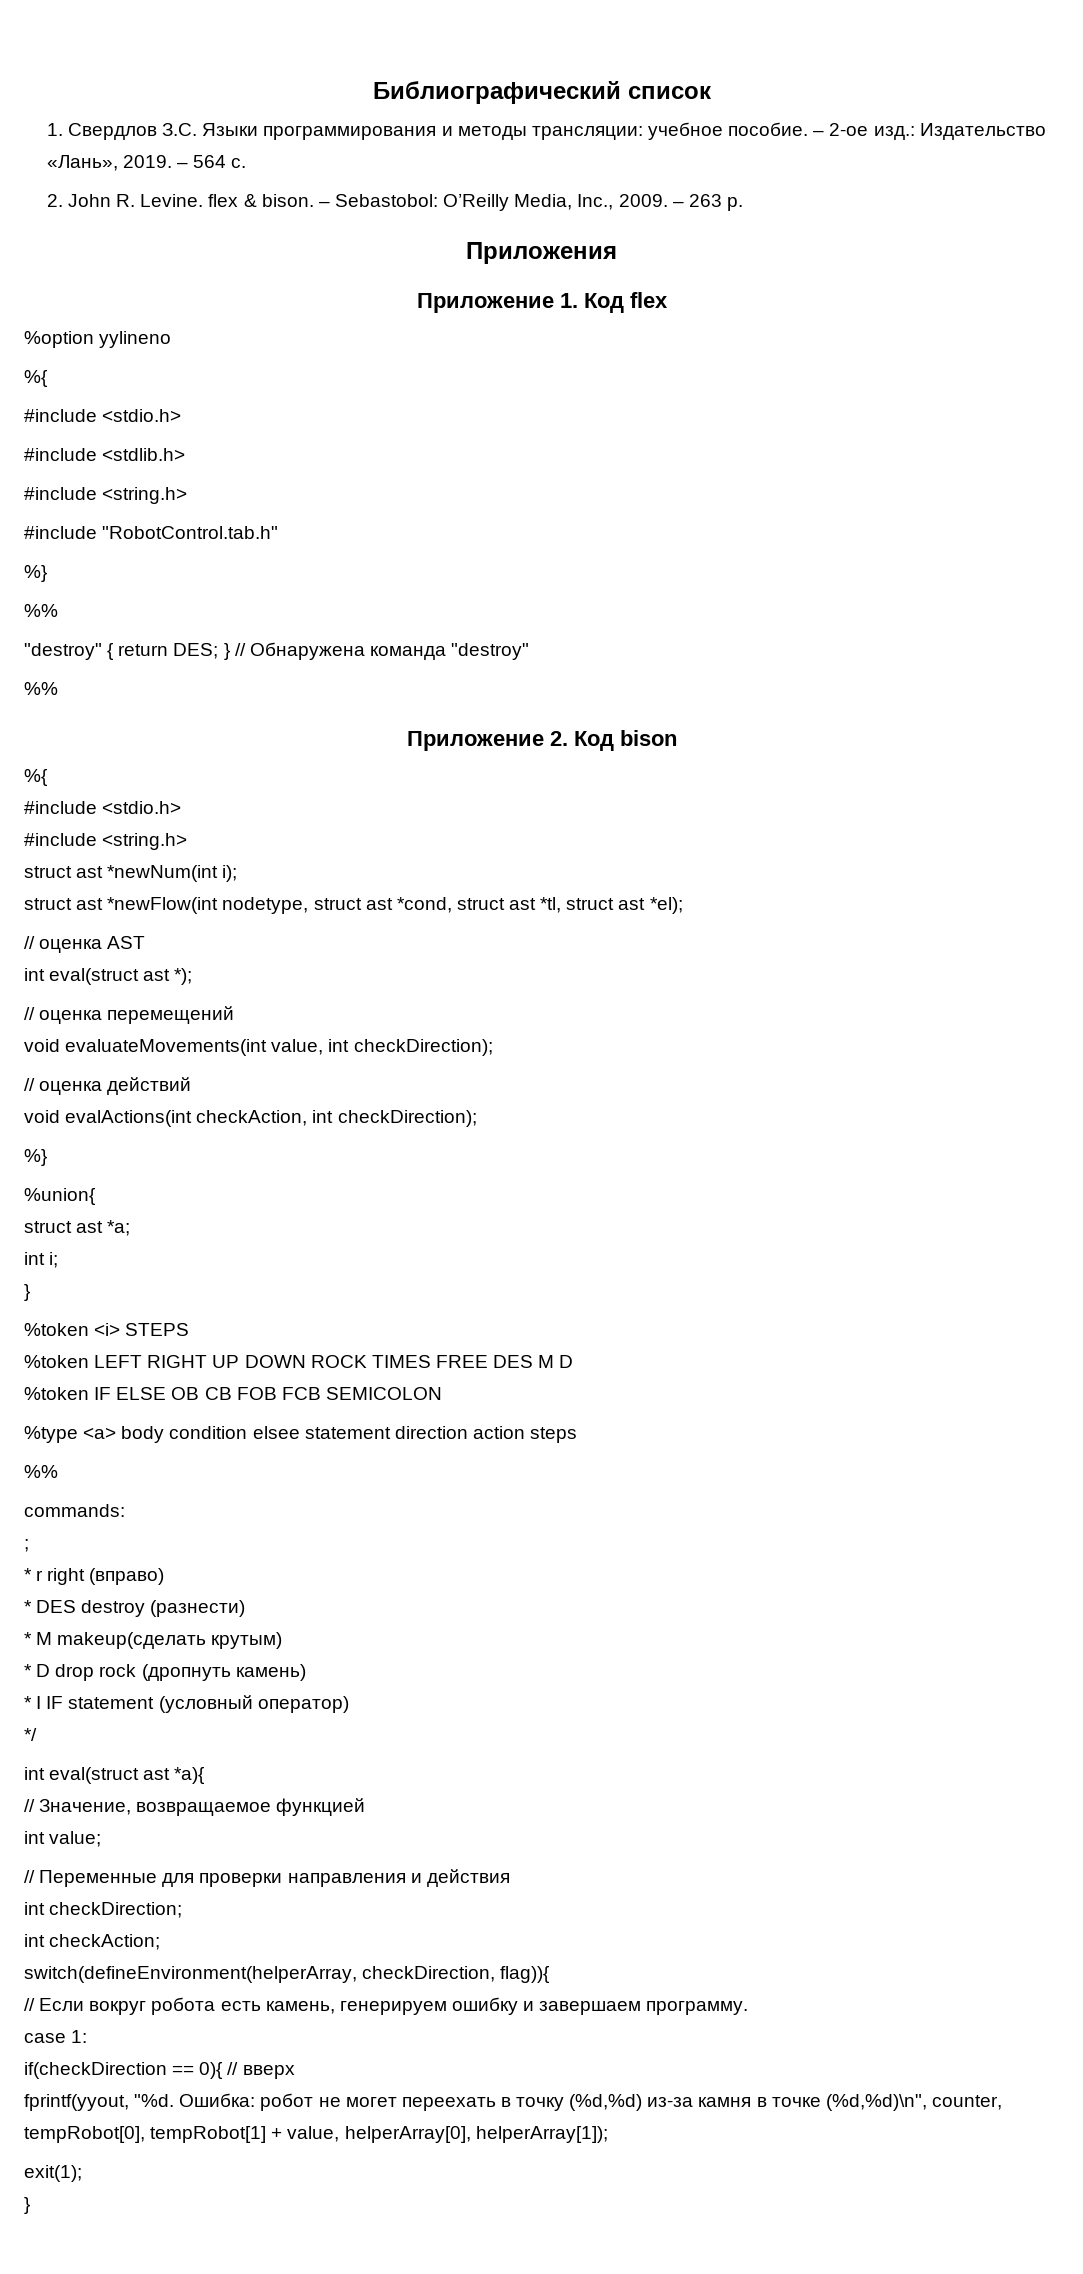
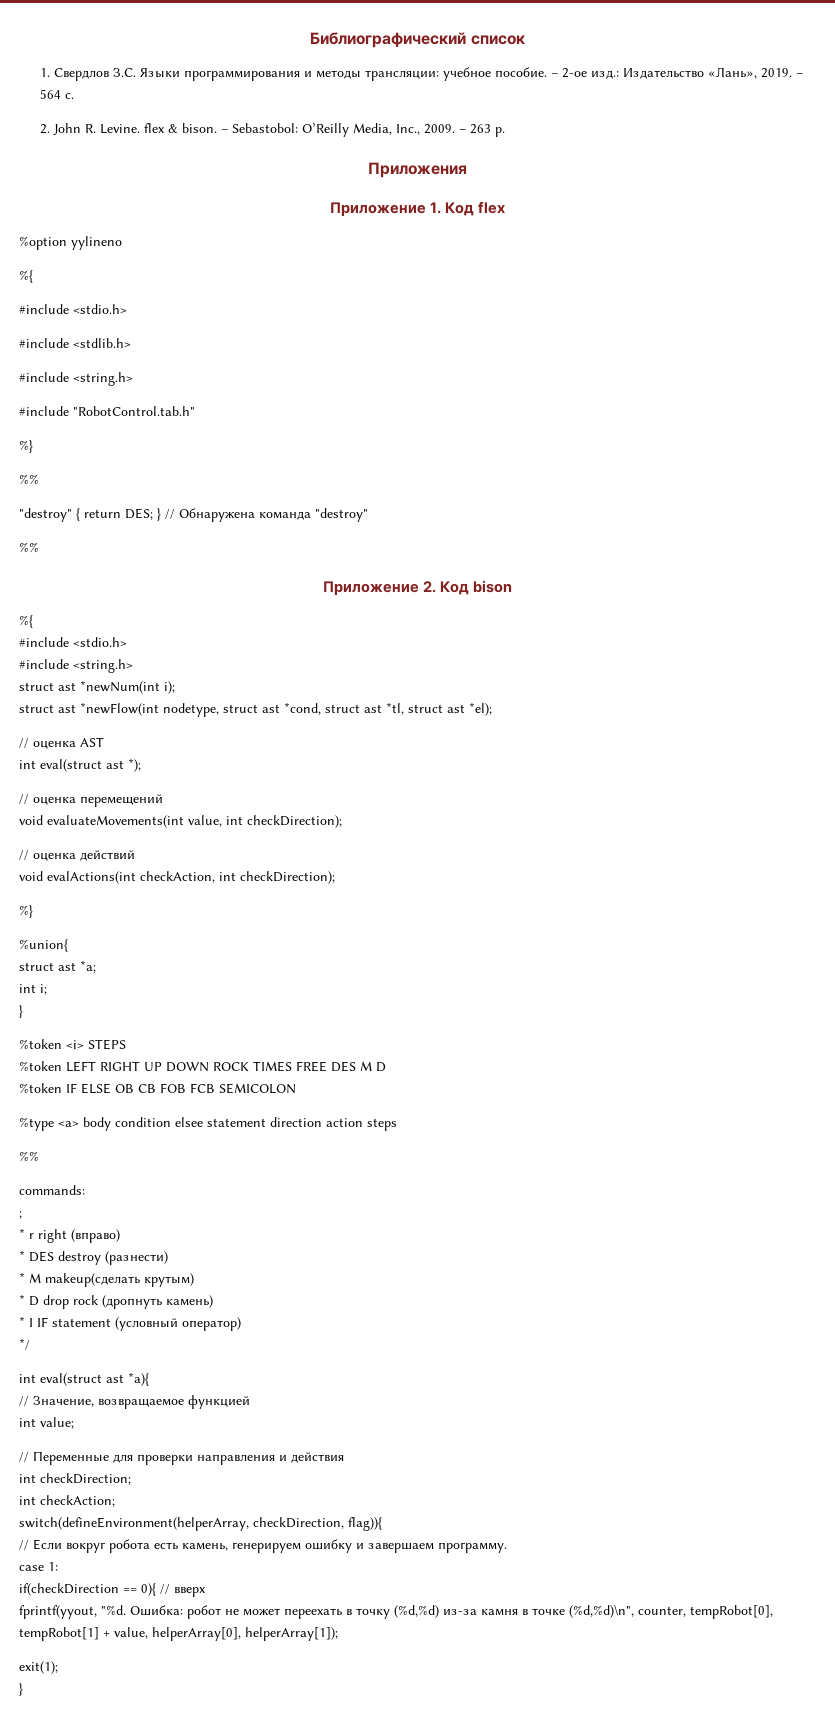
- Ошибка: робот не могет переехать в точку (%d,%d) из-за камня в точке (%d,%d)\n", counter, tempRobot[0], tempRobot[1] + value, helperArray[0], helperArray[1]);
+ Ошибка: робот не может переехать в точку (%d,%d) из-за камня в точке (%d,%d)\n", counter, tempRobot[0], tempRobot[1] + value, helperArray[0], helperArray[1]);

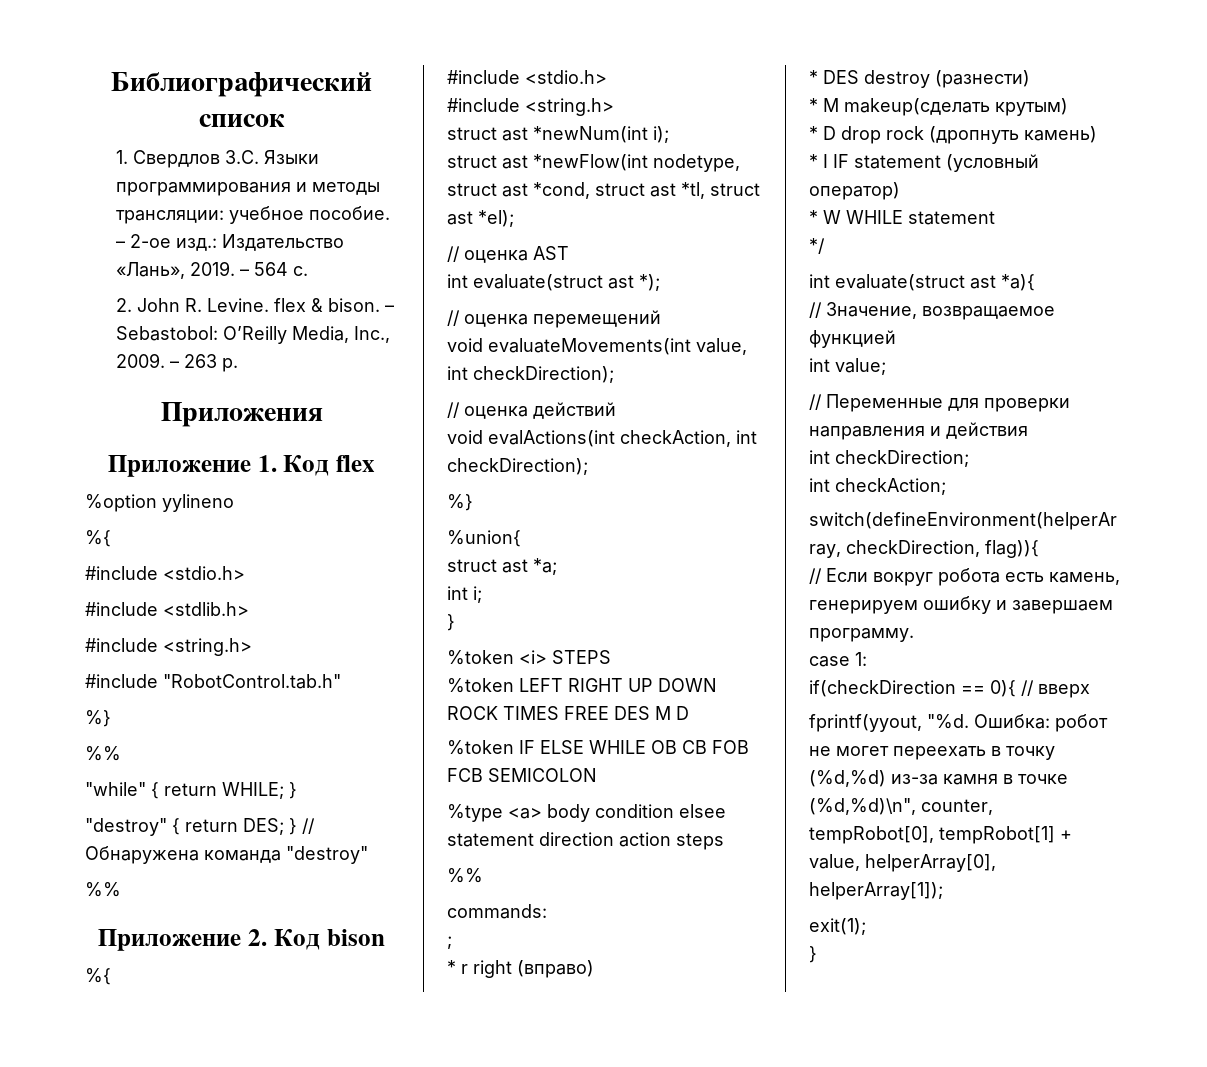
+ "while" { return WHILE; }
- int eval(struct ast *);
+ int evaluate(struct ast *);
- %token IF ELSE OB CB FOB FCB SEMICOLON
+ %token IF ELSE WHILE OB CB FOB FCB SEMICOLON
+ * W WHILE statement
- int eval(struct ast *a){
+ int evaluate(struct ast *a){
- Ошибка: робот не может переехать в точку (%d,%d) из-за камня в точке (%d,%d)\n", counter, tempRobot[0], tempRobot[1] + value, helperArray[0], helperArray[1]);
+ Ошибка: робот не могет переехать в точку (%d,%d) из-за камня в точке (%d,%d)\n", counter, tempRobot[0], tempRobot[1] + value, helperArray[0], helperArray[1]);

